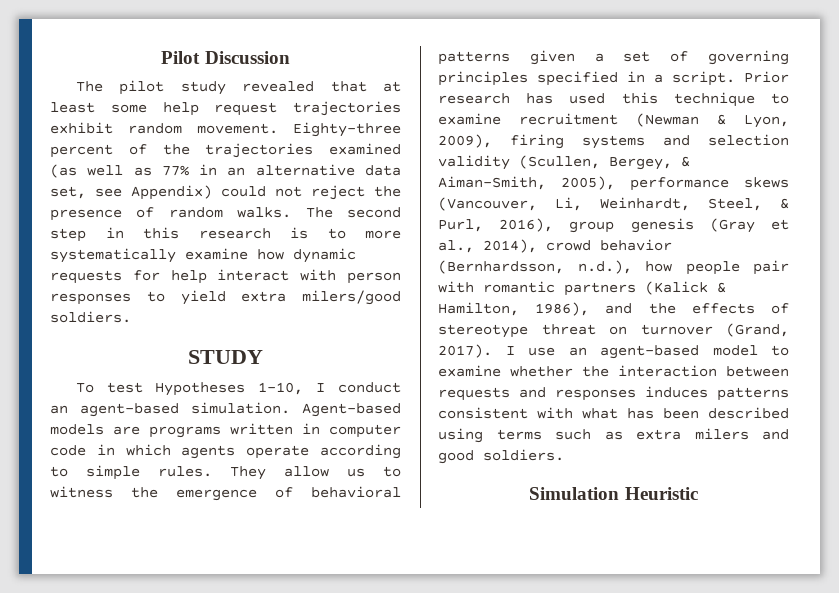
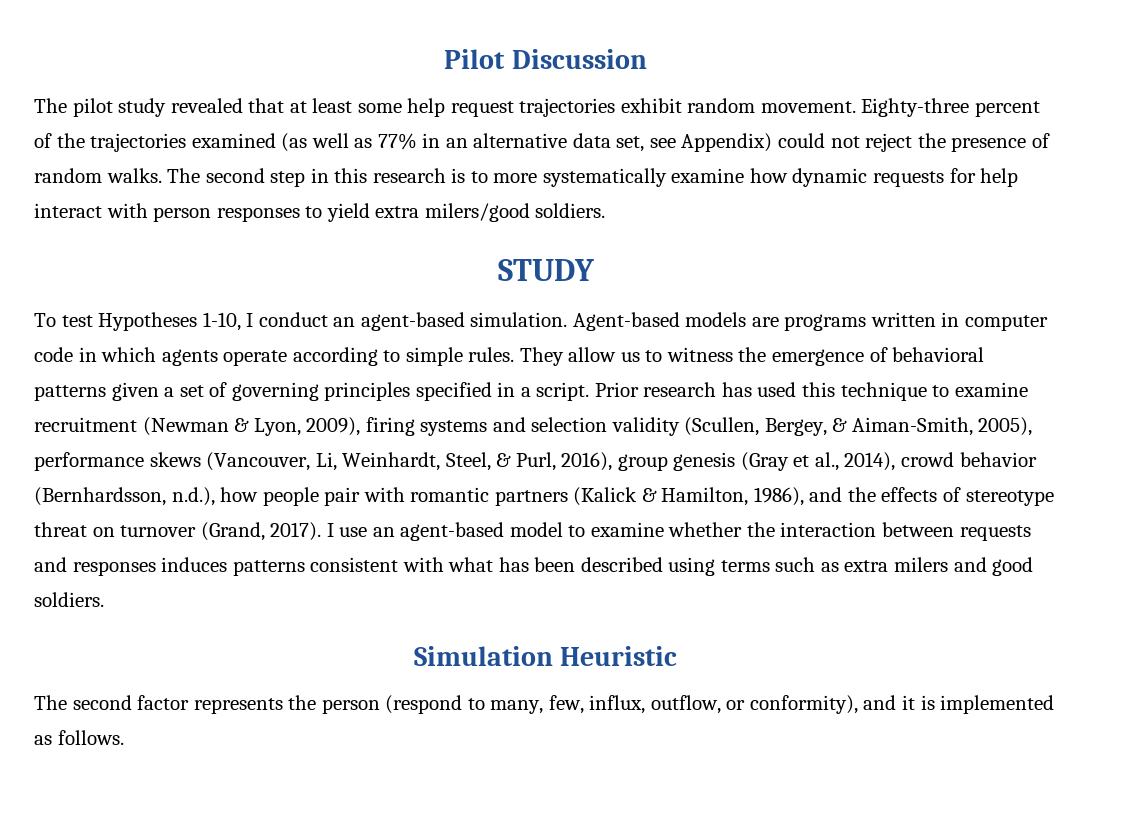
+ The second factor represents the person (respond to many, few, influx, outflow, or conformity), and it is implemented as follows.

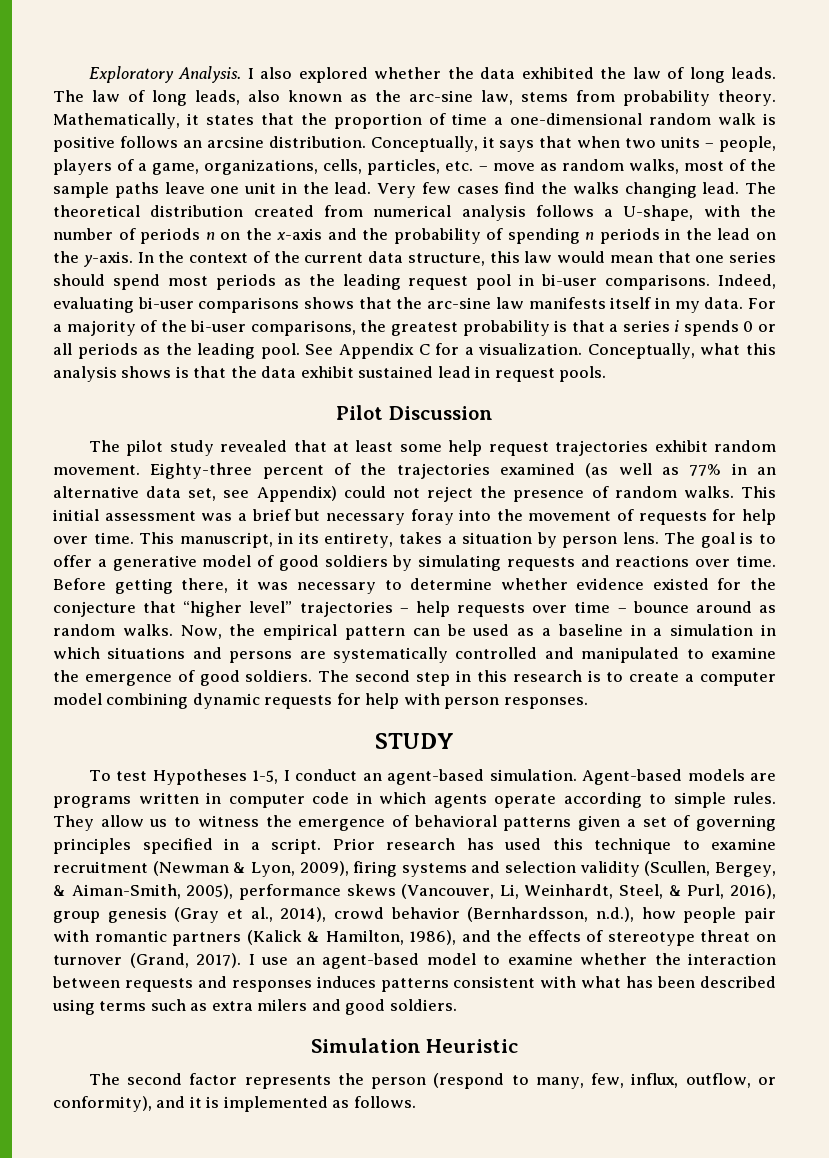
+ Exploratory Analysis. I also explored whether the data exhibited the law of long leads. The law of long leads, also known as the arc-sine law, stems from probability theory. Mathematically, it states that the proportion of time a one-dimensional random walk is positive follows an arcsine distribution. Conceptually, it says that when two units – people, players of a game, organizations, cells, particles, etc. – move as random walks, most of the sample paths leave one unit in the lead. Very few cases find the walks changing lead. The theoretical distribution created from numerical analysis follows a U-shape, with the number of periods n on the x-axis and the probability of spending n periods in the lead on the y-axis. In the context of the current data structure, this law would mean that one series should spend most periods as the leading request pool in bi-user comparisons. Indeed, evaluating bi-user comparisons shows that the arc-sine law manifests itself in my data. For a majority of the bi-user comparisons, the greatest probability is that a series i spends 0 or all periods as the leading pool. See Appendix C for a visualization. Conceptually, what this analysis shows is that the data exhibit sustained lead in request pools.
+ This initial assessment was a brief but necessary foray into the movement of requests for help over time. This manuscript, in its entirety, takes a situation by person lens. The goal is to offer a generative model of good soldiers by simulating requests and reactions over time. Before getting there, it was necessary to determine whether evidence existed for the conjecture that “higher level” trajectories – help requests over time – bounce around as random walks. Now, the empirical pattern can be used as a baseline in a simulation in which situations and persons are systematically controlled and manipulated to examine the emergence of good soldiers.
- The second step in this research is to more systematically examine how dynamic requests for help interact with person responses to yield extra milers/good soldiers.
+ The second step in this research is to create a computer model combining dynamic requests for help with person responses.
- To test Hypotheses 1-10, I conduct an agent-based simulation.
+ To test Hypotheses 1-5, I conduct an agent-based simulation.

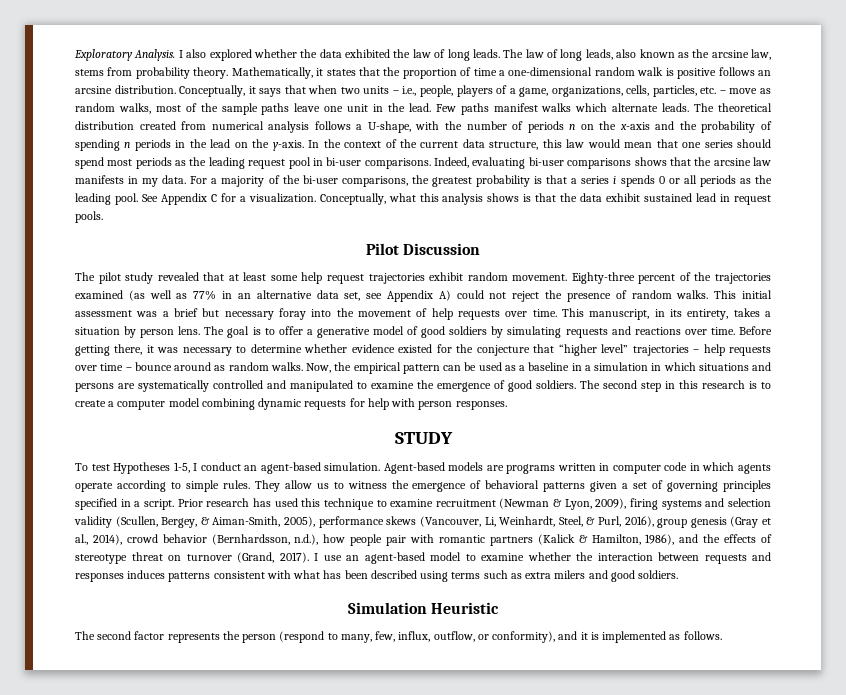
- The law of long leads, also known as the arc-sine law, stems from probability theory.
+ The law of long leads, also known as the arcsine law, stems from probability theory.
- Conceptually, it says that when two units – people, players of a game, organizations, cells, particles, etc. – move as random walks, most of the sample paths leave one unit in the lead.
+ Conceptually, it says that when two units – i.e., people, players of a game, organizations, cells, particles, etc. – move as random walks, most of the sample paths leave one unit in the lead.
- Very few cases find the walks changing lead.
+ Few paths manifest walks which alternate leads.
- Indeed, evaluating bi-user comparisons shows that the arc-sine law manifests itself in my data.
+ Indeed, evaluating bi-user comparisons shows that the arcsine law manifests in my data.
- Eighty-three percent of the trajectories examined (as well as 77% in an alternative data set, see Appendix) could not reject the presence of random walks.
+ Eighty-three percent of the trajectories examined (as well as 77% in an alternative data set, see Appendix A) could not reject the presence of random walks.
- This initial assessment was a brief but necessary foray into the movement of requests for help over time.
+ This initial assessment was a brief but necessary foray into the movement of help requests over time.

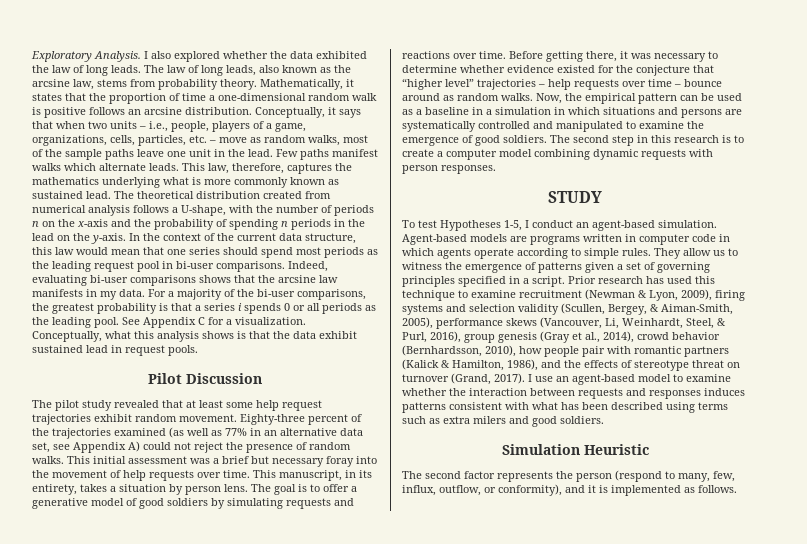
+ This law, therefore, captures the mathematics underlying what is more commonly known as sustained lead.
- The second step in this research is to create a computer model combining dynamic requests for help with person responses.
+ The second step in this research is to create a computer model combining dynamic requests with person responses.
- They allow us to witness the emergence of behavioral patterns given a set of governing principles specified in a script.
+ They allow us to witness the emergence of patterns given a set of governing principles specified in a script.
- Prior research has used this technique to examine recruitment (Newman & Lyon, 2009), firing systems and selection validity (Scullen, Bergey, & Aiman-Smith, 2005), performance skews (Vancouver, Li, Weinhardt, Steel, & Purl, 2016), group genesis (Gray et al., 2014), crowd behavior (Bernhardsson, n.d.), how people pair with romantic partners (Kalick & Hamilton, 1986), and the effects of stereotype threat on turnover (Grand, 2017).
+ Prior research has used this technique to examine recruitment (Newman & Lyon, 2009), firing systems and selection validity (Scullen, Bergey, & Aiman-Smith, 2005), performance skews (Vancouver, Li, Weinhardt, Steel, & Purl, 2016), group genesis (Gray et al., 2014), crowd behavior (Bernhardsson, 2010), how people pair with romantic partners (Kalick & Hamilton, 1986), and the effects of stereotype threat on turnover (Grand, 2017).

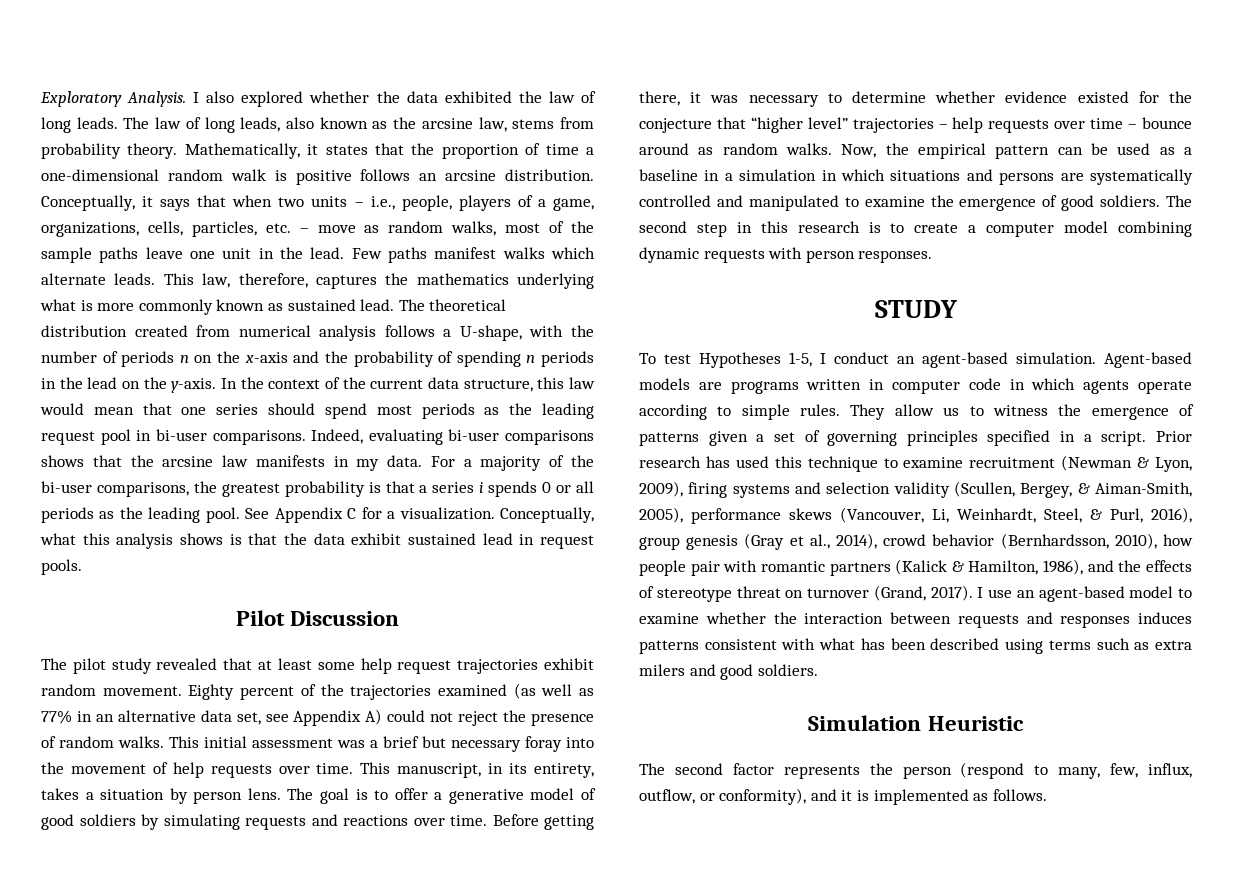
- Eighty-three percent of the trajectories examined (as well as 77% in an alternative data set, see Appendix A) could not reject the presence of random walks.
+ Eighty percent of the trajectories examined (as well as 77% in an alternative data set, see Appendix A) could not reject the presence of random walks.

